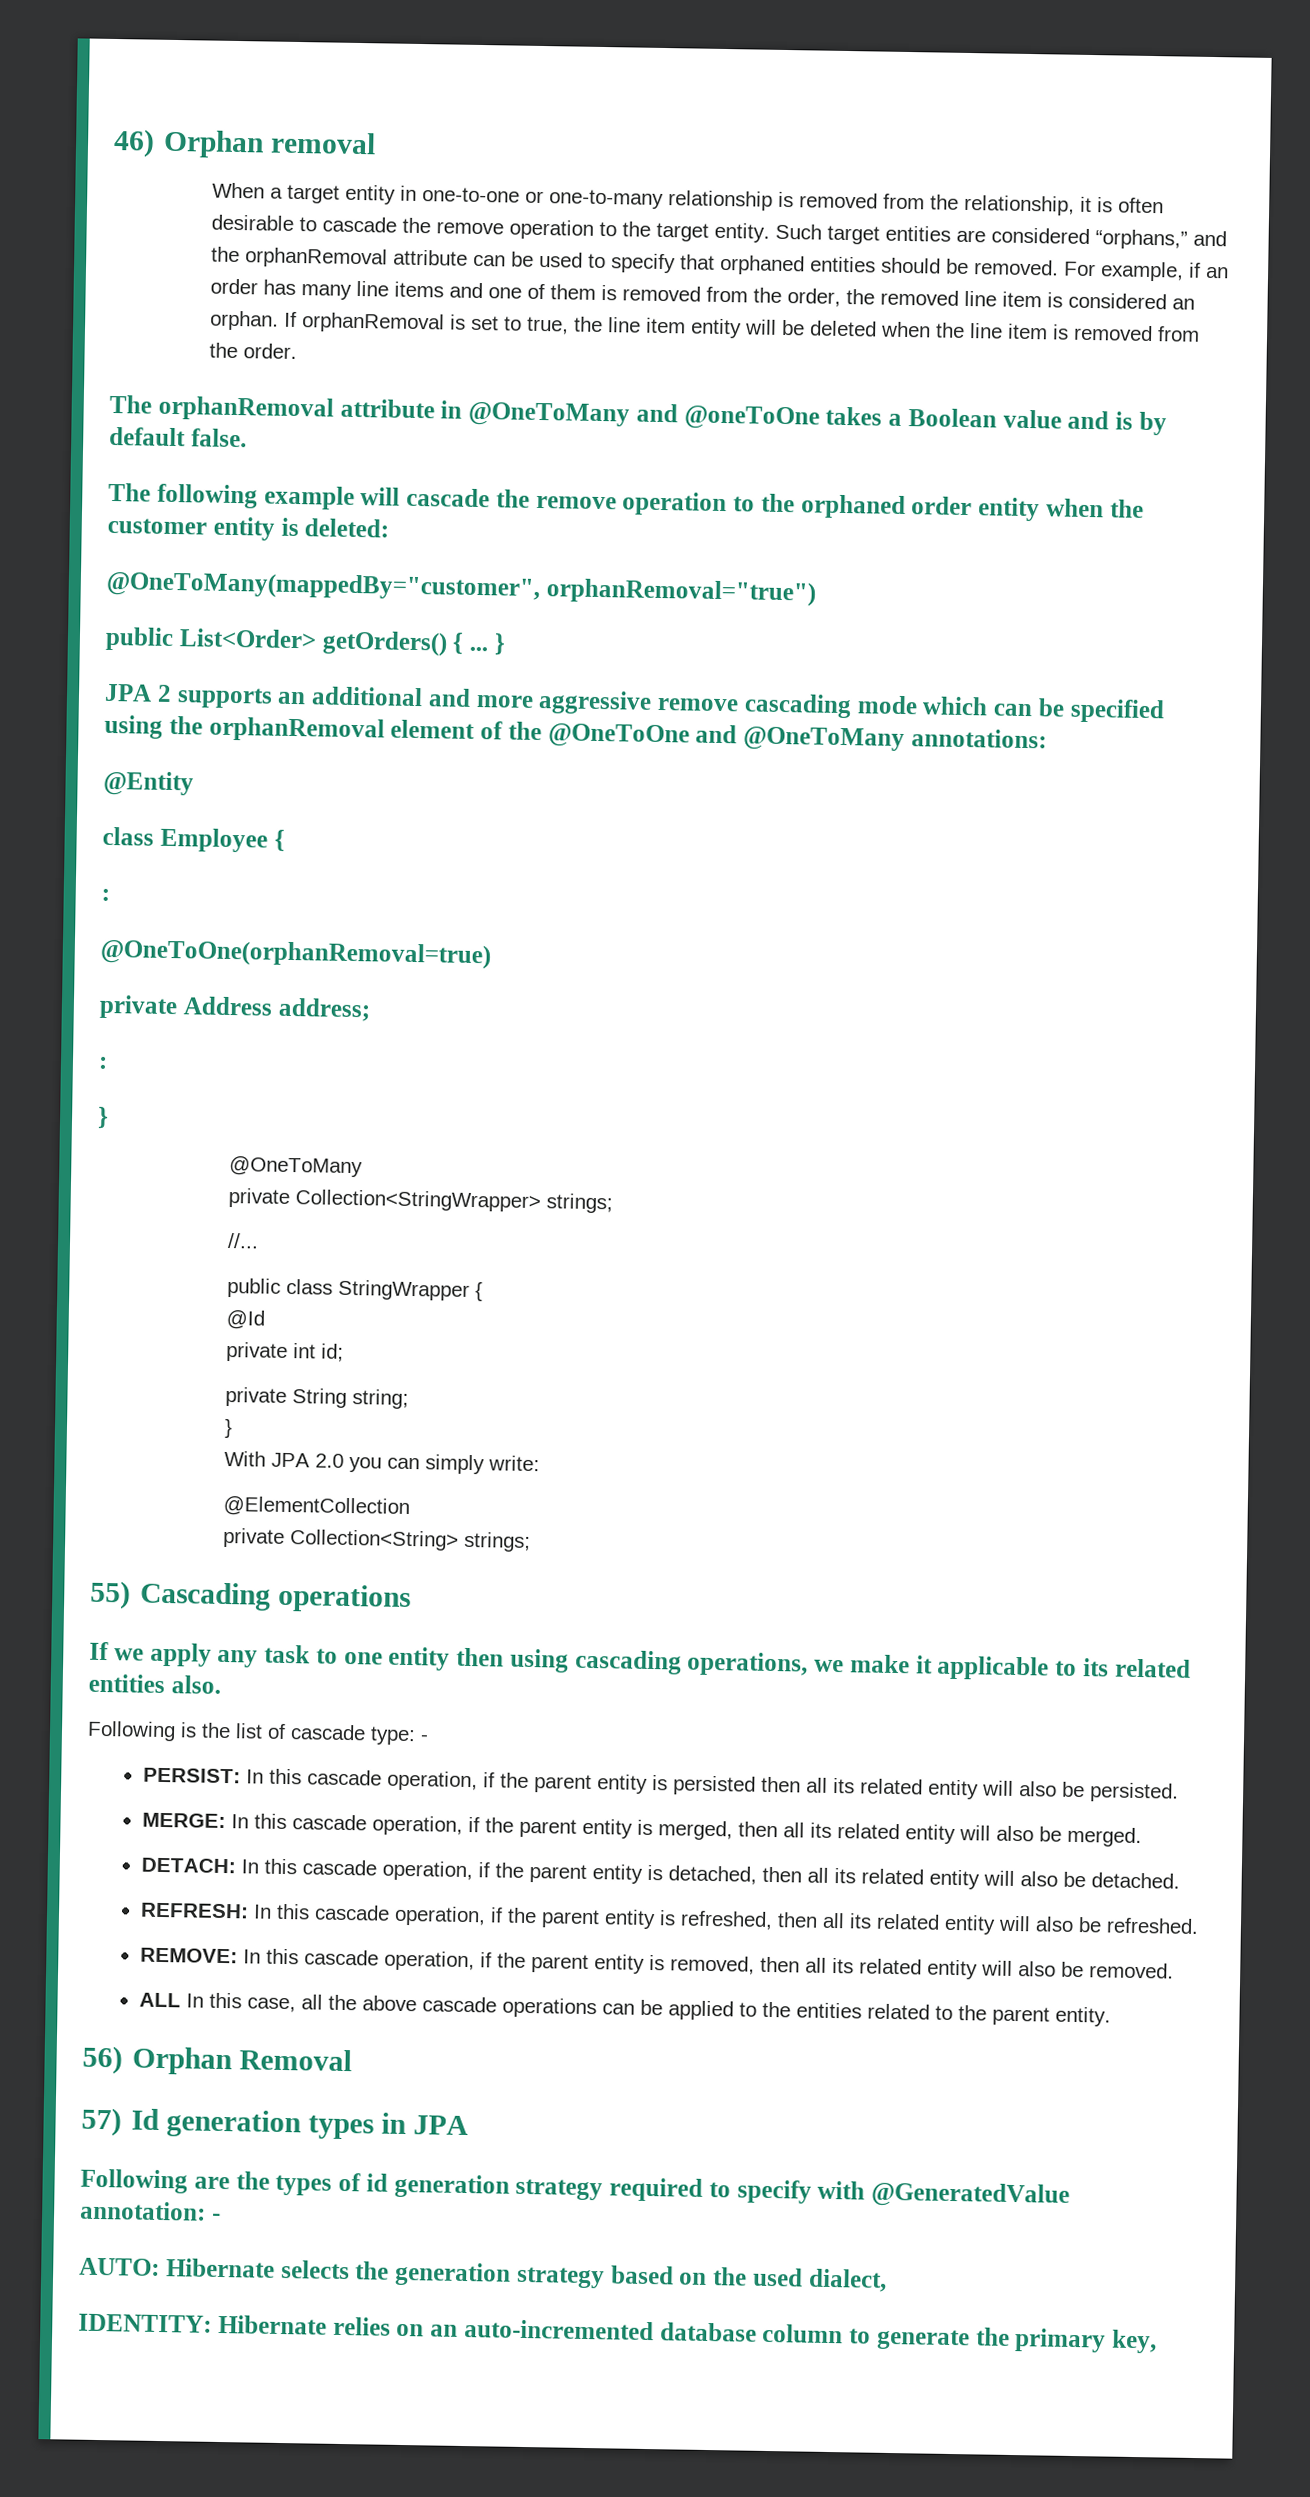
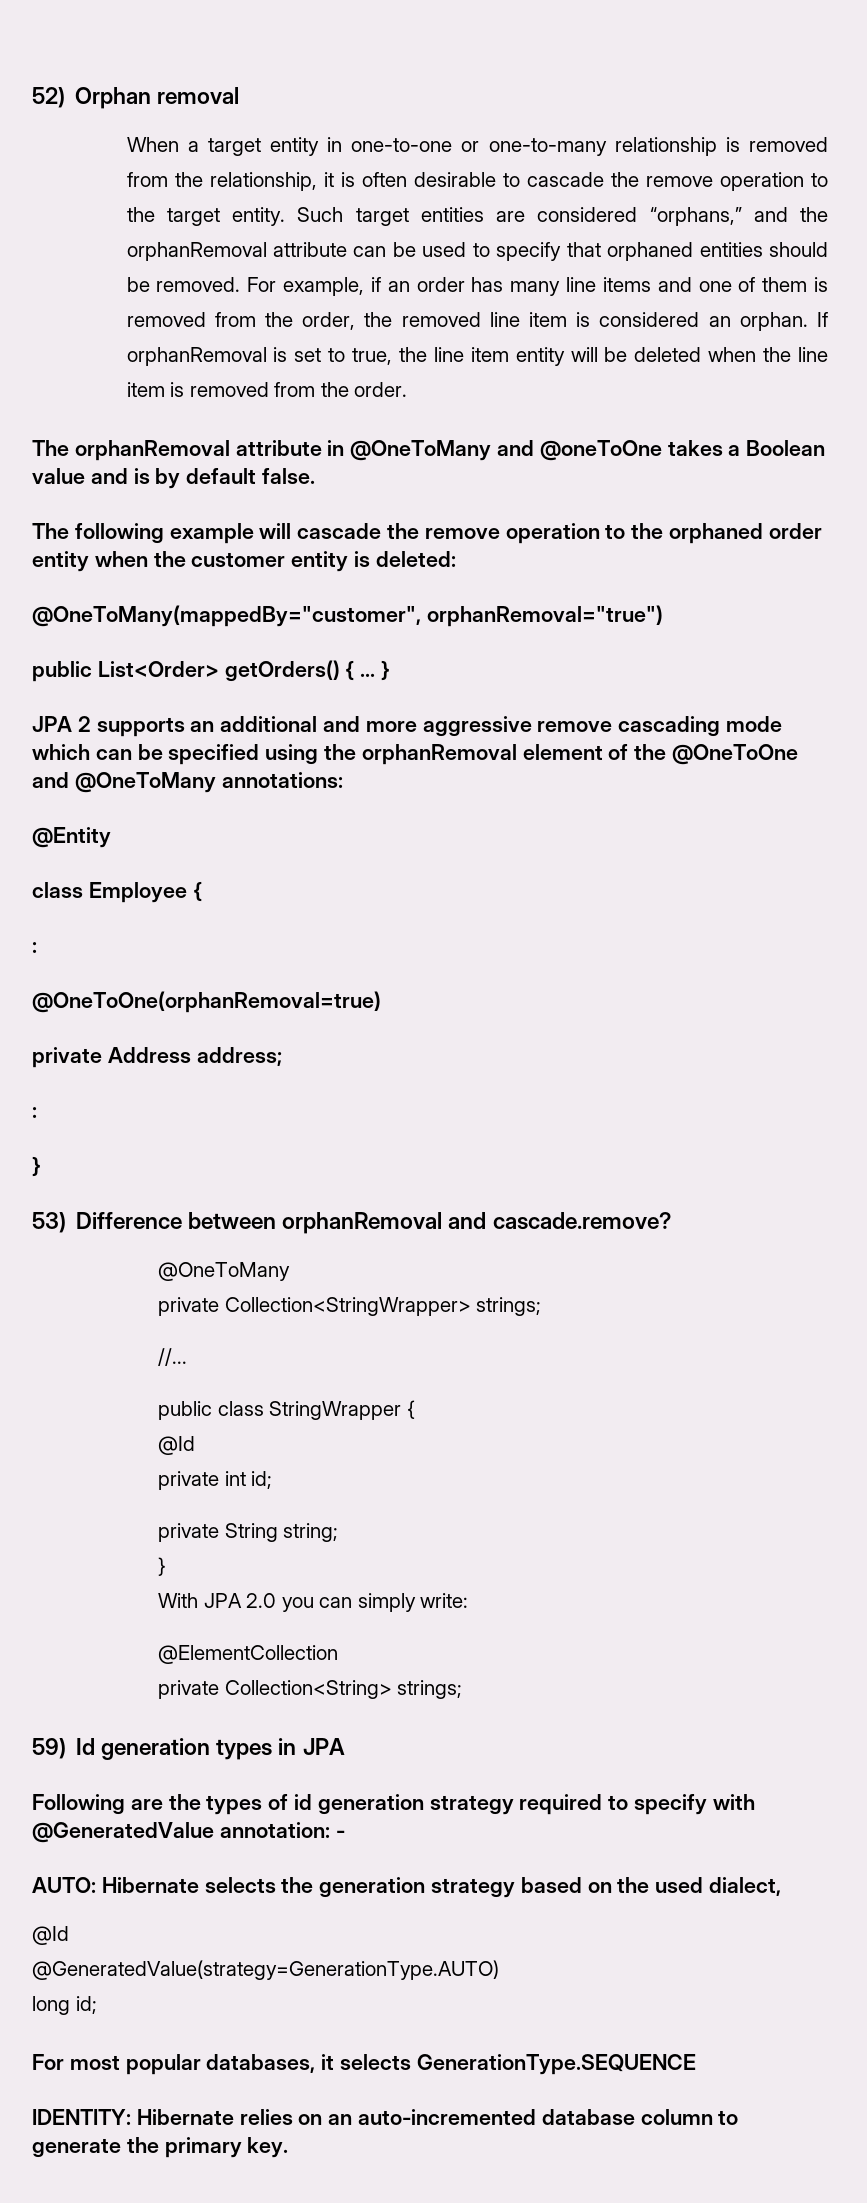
- 46) Orphan removal
+ 52) Orphan removal
+ 53) Difference between orphanRemoval and cascade.remove?
- 55) Cascading operations
- If we apply any task to one entity then using cascading operations, we make it applicable to its related entities also.
- Following is the list of cascade type: -
- PERSIST: In this cascade operation, if the parent entity is persisted then all its related entity will also be persisted.
- MERGE: In this cascade operation, if the parent entity is merged, then all its related entity will also be merged.
- DETACH: In this cascade operation, if the parent entity is detached, then all its related entity will also be detached.
- REFRESH: In this cascade operation, if the parent entity is refreshed, then all its related entity will also be refreshed.
- REMOVE: In this cascade operation, if the parent entity is removed, then all its related entity will also be removed.
- ALL In this case, all the above cascade operations can be applied to the entities related to the parent entity.
- 56) Orphan Removal
- 57) Id generation types in JPA
+ 59) Id generation types in JPA
  AUTO: Hibernate selects the generation strategy based on the used dialect,
+ @Id
+ @GeneratedValue(strategy=GenerationType.AUTO)
+ long id;
+ For most popular databases, it selects GenerationType.SEQUENCE
- IDENTITY: Hibernate relies on an auto-incremented database column to generate the primary key,
+ IDENTITY: Hibernate relies on an auto-incremented database column to generate the primary key.

